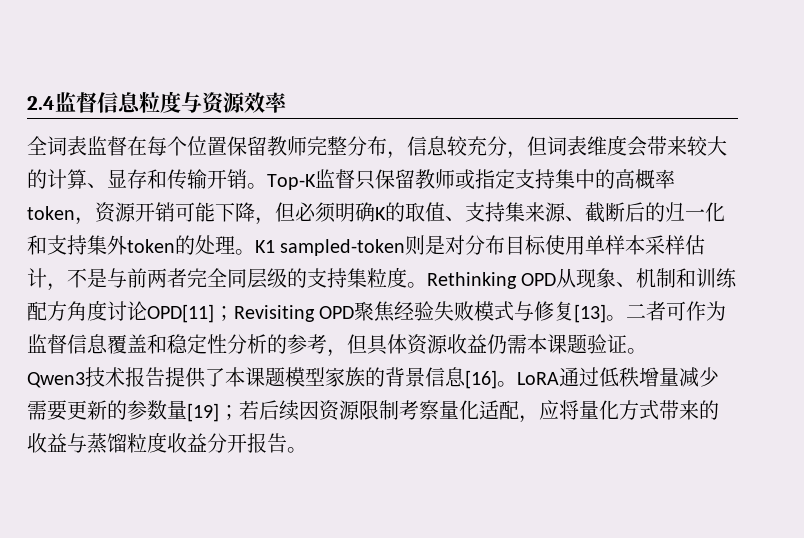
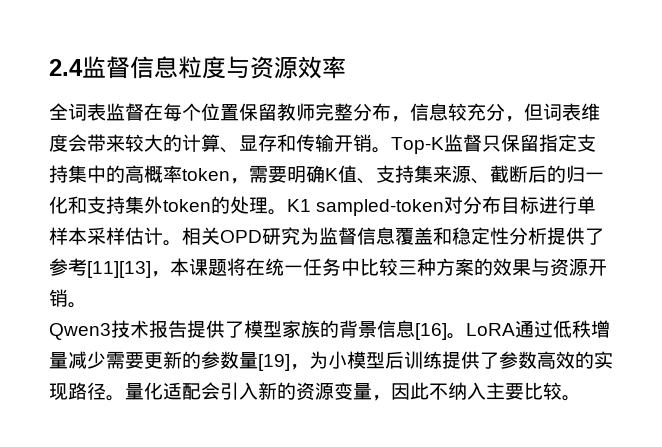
- Top-K监督只保留教师或指定支持集中的高概率token，资源开销可能下降，但必须明确K的取值、支持集来源、截断后的归一化和支持集外token的处理。
+ Top-K监督只保留指定支持集中的高概率token，需要明确K值、支持集来源、截断后的归一化和支持集外token的处理。
- K1 sampled-token则是对分布目标使用单样本采样估计，不是与前两者完全同层级的支持集粒度。Rethinking OPD从现象、机制和训练配方角度讨论OPD[11]；Revisiting OPD聚焦经验失败模式与修复[13]。二者可作为监督信息覆盖和稳定性分析的参考，但具体资源收益仍需本课题验证。
+ K1 sampled-token对分布目标进行单样本采样估计。相关OPD研究为监督信息覆盖和稳定性分析提供了参考[11][13]，本课题将在统一任务中比较三种方案的效果与资源开销。
- Qwen3技术报告提供了本课题模型家族的背景信息[16]。
+ Qwen3技术报告提供了模型家族的背景信息[16]。
- LoRA通过低秩增量减少需要更新的参数量[19]；若后续因资源限制考察量化适配，应将量化方式带来的收益与蒸馏粒度收益分开报告。
+ LoRA通过低秩增量减少需要更新的参数量[19]，为小模型后训练提供了参数高效的实现路径。量化适配会引入新的资源变量，因此不纳入主要比较。

